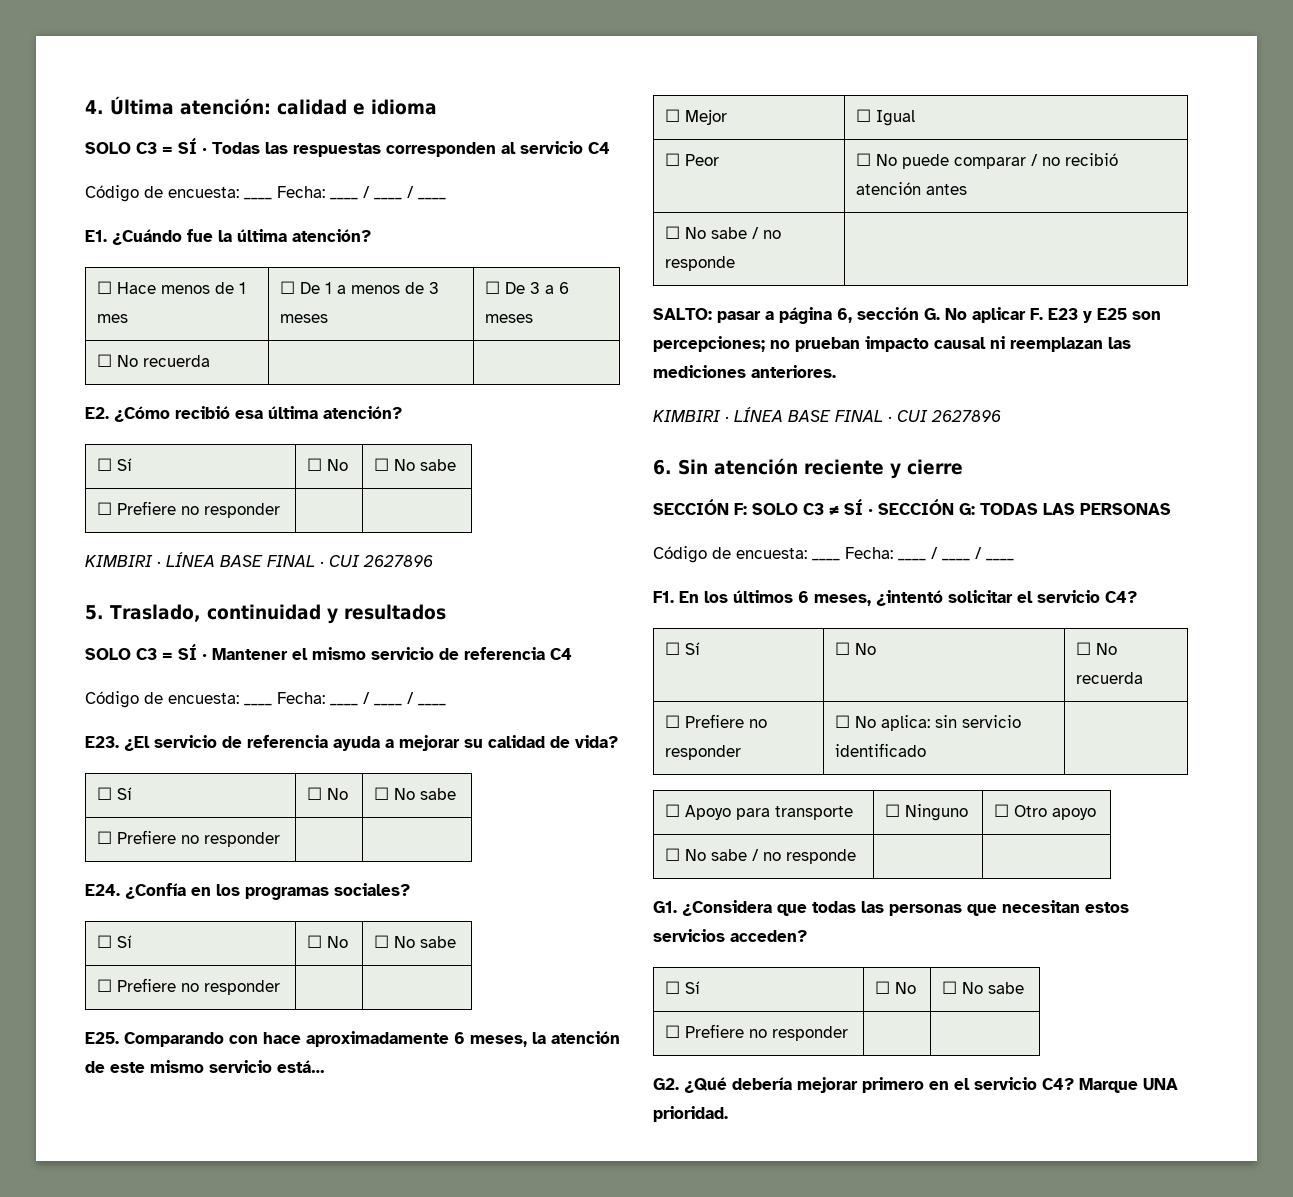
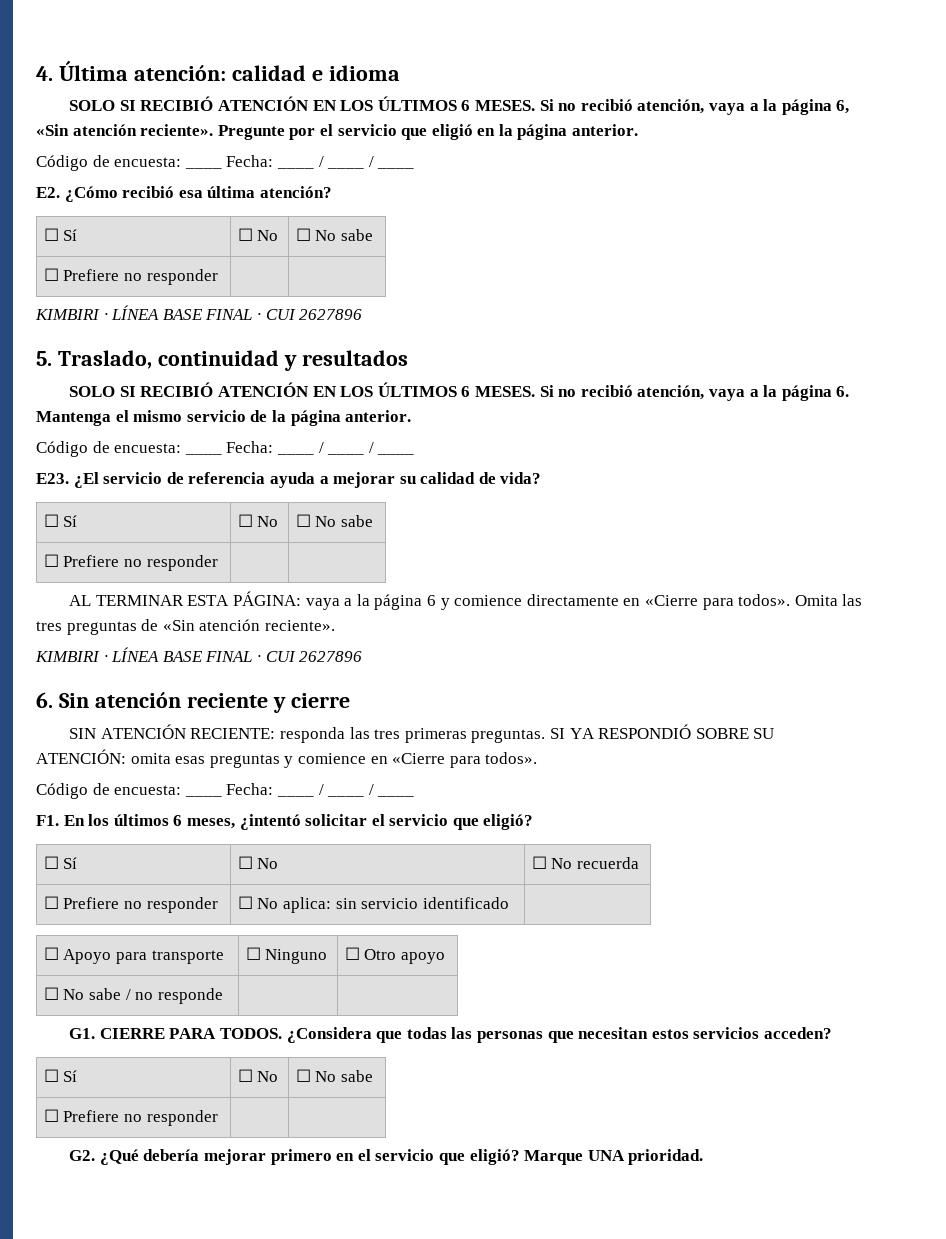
- SOLO C3 = SÍ · Todas las respuestas corresponden al servicio C4
+ SOLO SI RECIBIÓ ATENCIÓN EN LOS ÚLTIMOS 6 MESES. Si no recibió atención, vaya a la página 6, «Sin atención reciente». Pregunte por el servicio que eligió en la página anterior.
- E1. ¿Cuándo fue la última atención?
- ☐ Hace menos de 1 mes | ☐ De 1 a menos de 3 meses | ☐ De 3 a 6 meses
- ☐ No recuerda | |
- SOLO C3 = SÍ · Mantener el mismo servicio de referencia C4
+ SOLO SI RECIBIÓ ATENCIÓN EN LOS ÚLTIMOS 6 MESES. Si no recibió atención, vaya a la página 6. Mantenga el mismo servicio de la página anterior.
- E24. ¿Confía en los programas sociales?
- ☐ Sí | ☐ No | ☐ No sabe
- ☐ Prefiere no responder | |
- E25. Comparando con hace aproximadamente 6 meses, la atención de este mismo servicio está…
- ☐ Mejor | ☐ Igual
- ☐ Peor | ☐ No puede comparar / no recibió atención antes
- ☐ No sabe / no responde |
- SALTO: pasar a página 6, sección G. No aplicar F. E23 y E25 son percepciones; no prueban impacto causal ni reemplazan las mediciones anteriores.
+ AL TERMINAR ESTA PÁGINA: vaya a la página 6 y comience directamente en «Cierre para todos». Omita las tres preguntas de «Sin atención reciente».
- SECCIÓN F: SOLO C3 ≠ SÍ · SECCIÓN G: TODAS LAS PERSONAS
+ SIN ATENCIÓN RECIENTE: responda las tres primeras preguntas. SI YA RESPONDIÓ SOBRE SU ATENCIÓN: omita esas preguntas y comience en «Cierre para todos».
- F1. En los últimos 6 meses, ¿intentó solicitar el servicio C4?
+ F1. En los últimos 6 meses, ¿intentó solicitar el servicio que eligió?
- G1. ¿Considera que todas las personas que necesitan estos servicios acceden?
+ G1. CIERRE PARA TODOS. ¿Considera que todas las personas que necesitan estos servicios acceden?
- G2. ¿Qué debería mejorar primero en el servicio C4?
+ G2. ¿Qué debería mejorar primero en el servicio que eligió?

